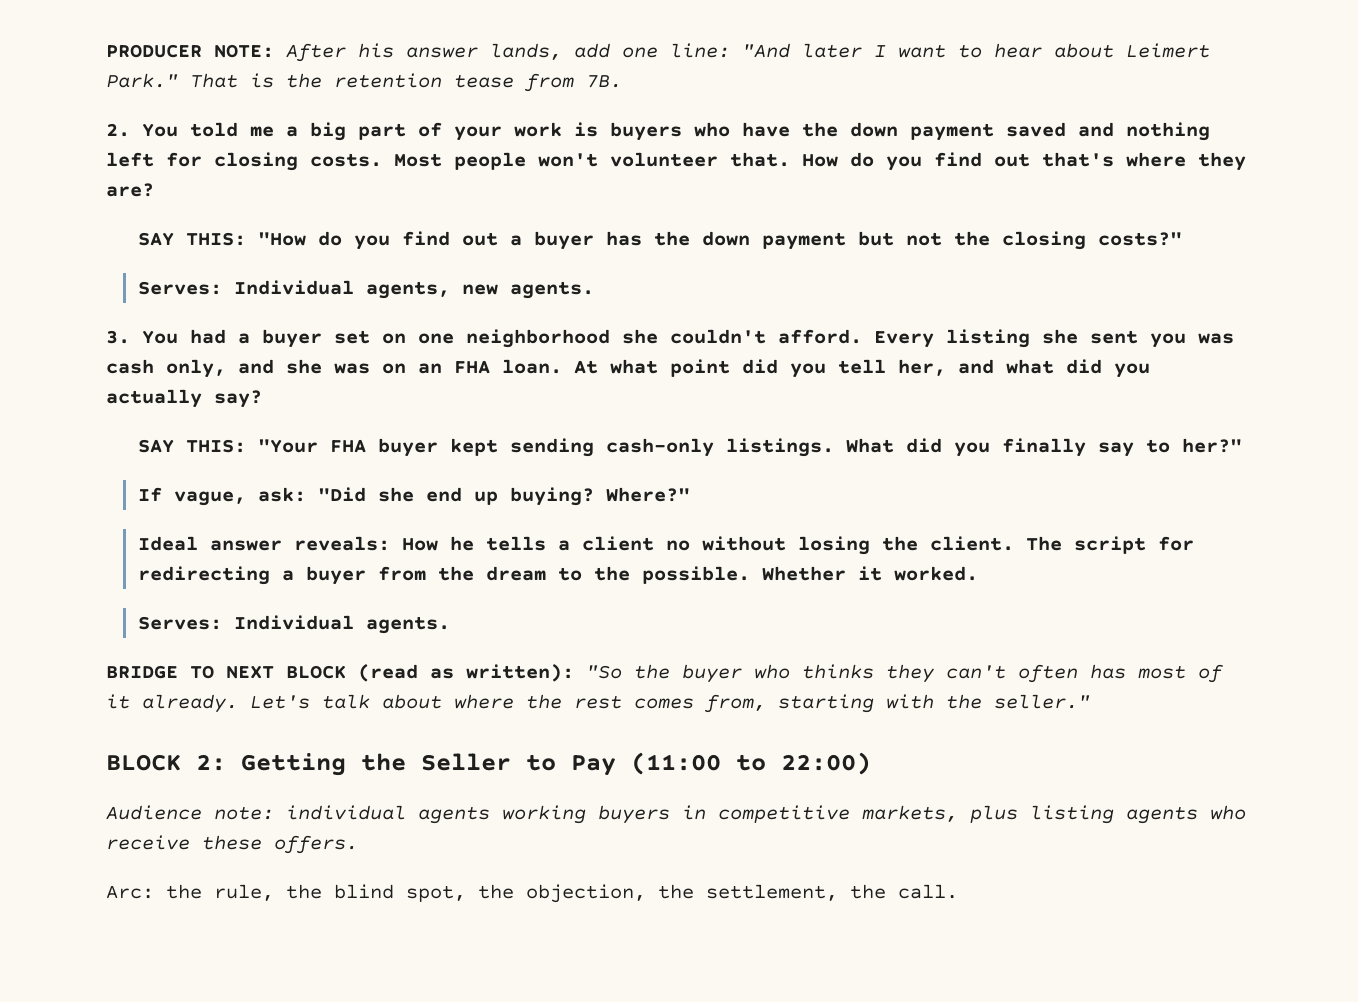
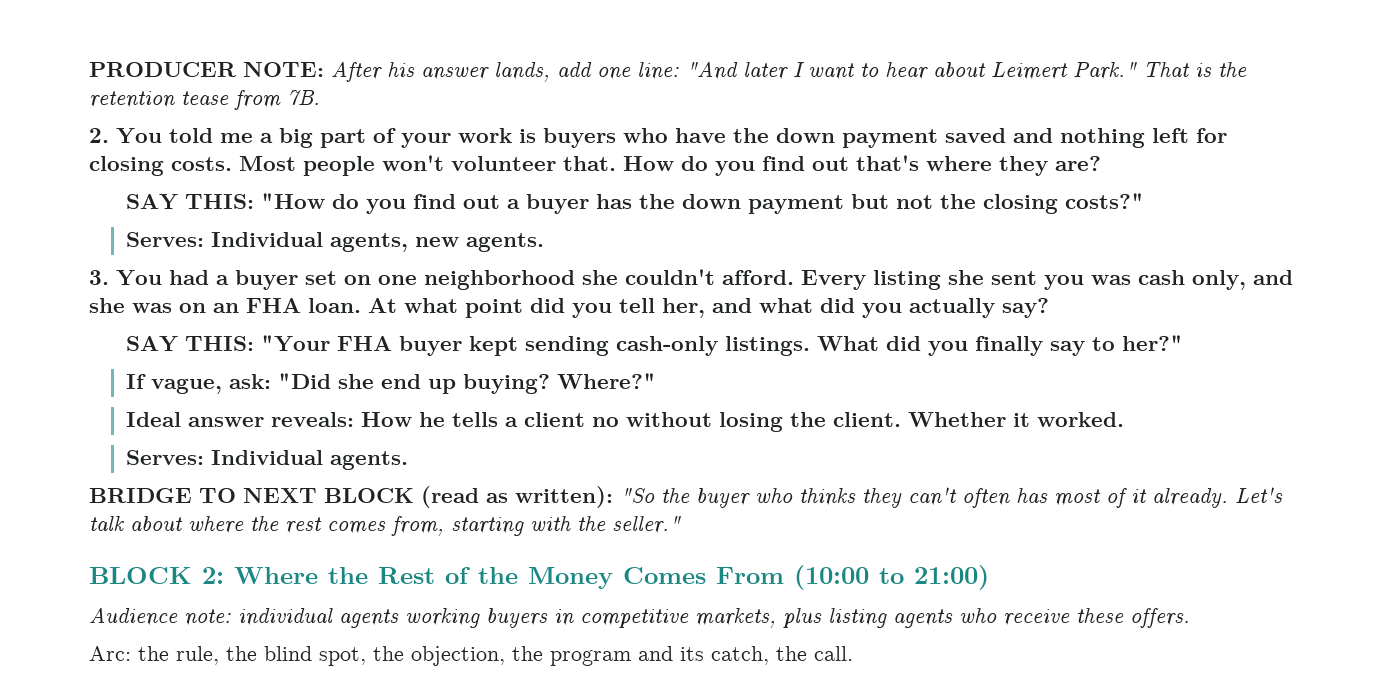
- The script for redirecting a buyer from the dream to the possible.
- BLOCK 2: Getting the Seller to Pay (11:00 to 22:00)
+ BLOCK 2: Where the Rest of the Money Comes From (10:00 to 21:00)
- Arc: the rule, the blind spot, the objection, the settlement, the call.
+ Arc: the rule, the blind spot, the objection, the program and its catch, the call.

